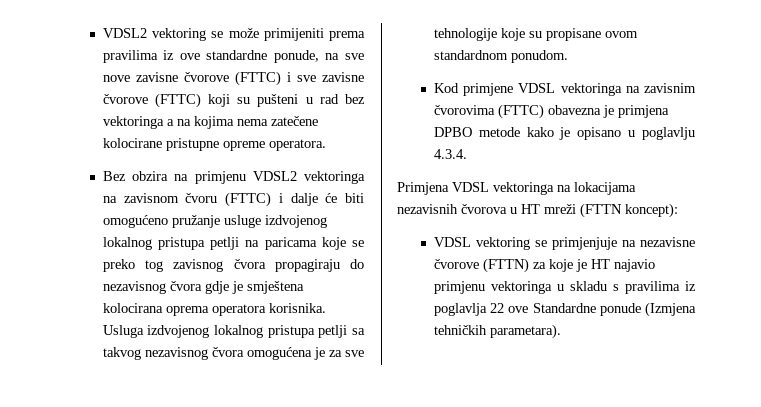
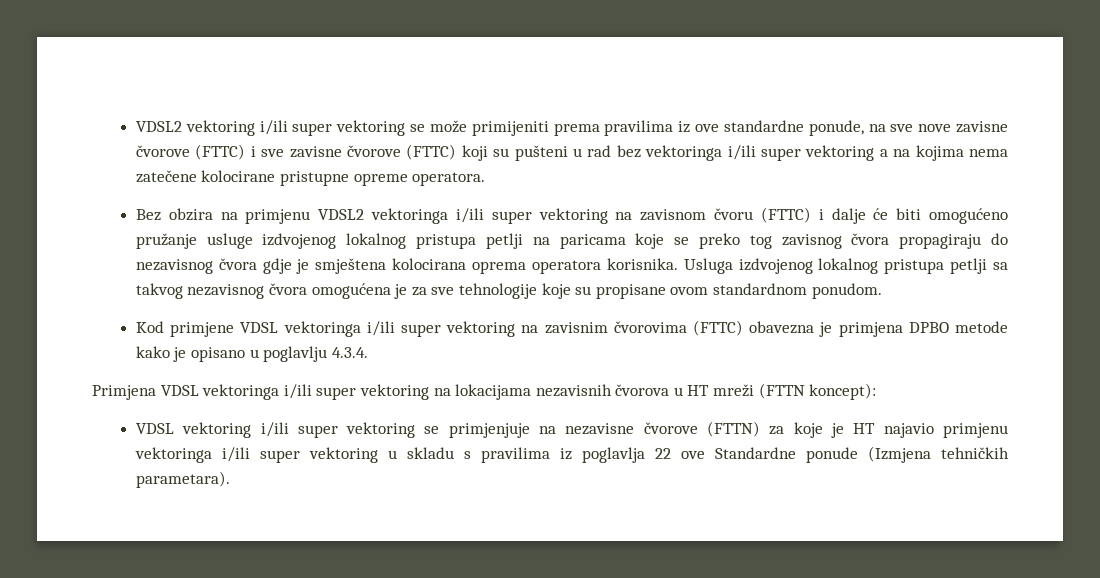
- VDSL2 vektoring se može primijeniti prema pravilima iz ove standardne ponude, na sve nove zavisne čvorove (FTTC) i sve zavisne čvorove (FTTC) koji su pušteni u rad bez vektoringa a na kojima nema zatečene kolocirane pristupne opreme operatora.
+ VDSL2 vektoring i/ili super vektoring se može primijeniti prema pravilima iz ove standardne ponude, na sve nove zavisne čvorove (FTTC) i sve zavisne čvorove (FTTC) koji su pušteni u rad bez vektoringa i/ili super vektoring a na kojima nema zatečene kolocirane pristupne opreme operatora.
- Bez obzira na primjenu VDSL2 vektoringa na zavisnom čvoru (FTTC) i dalje će biti omogućeno pružanje usluge izdvojenog lokalnog pristupa petlji na paricama koje se preko tog zavisnog čvora propagiraju do nezavisnog čvora gdje je smještena kolocirana oprema operatora korisnika.
+ Bez obzira na primjenu VDSL2 vektoringa i/ili super vektoring na zavisnom čvoru (FTTC) i dalje će biti omogućeno pružanje usluge izdvojenog lokalnog pristupa petlji na paricama koje se preko tog zavisnog čvora propagiraju do nezavisnog čvora gdje je smještena kolocirana oprema operatora korisnika.
- Kod primjene VDSL vektoringa na zavisnim čvorovima (FTTC) obavezna je primjena DPBO metode kako je opisano u poglavlju 4.3.4.
+ Kod primjene VDSL vektoringa i/ili super vektoring na zavisnim čvorovima (FTTC) obavezna je primjena DPBO metode kako je opisano u poglavlju 4.3.4.
- Primjena VDSL vektoringa na lokacijama nezavisnih čvorova u HT mreži (FTTN koncept):
+ Primjena VDSL vektoringa i/ili super vektoring na lokacijama nezavisnih čvorova u HT mreži (FTTN koncept):
- VDSL vektoring se primjenjuje na nezavisne čvorove (FTTN) za koje je HT najavio primjenu vektoringa u skladu s pravilima iz poglavlja 22 ove Standardne ponude (Izmjena tehničkih parametara).
+ VDSL vektoring i/ili super vektoring se primjenjuje na nezavisne čvorove (FTTN) za koje je HT najavio primjenu vektoringa i/ili super vektoring u skladu s pravilima iz poglavlja 22 ove Standardne ponude (Izmjena tehničkih parametara).

